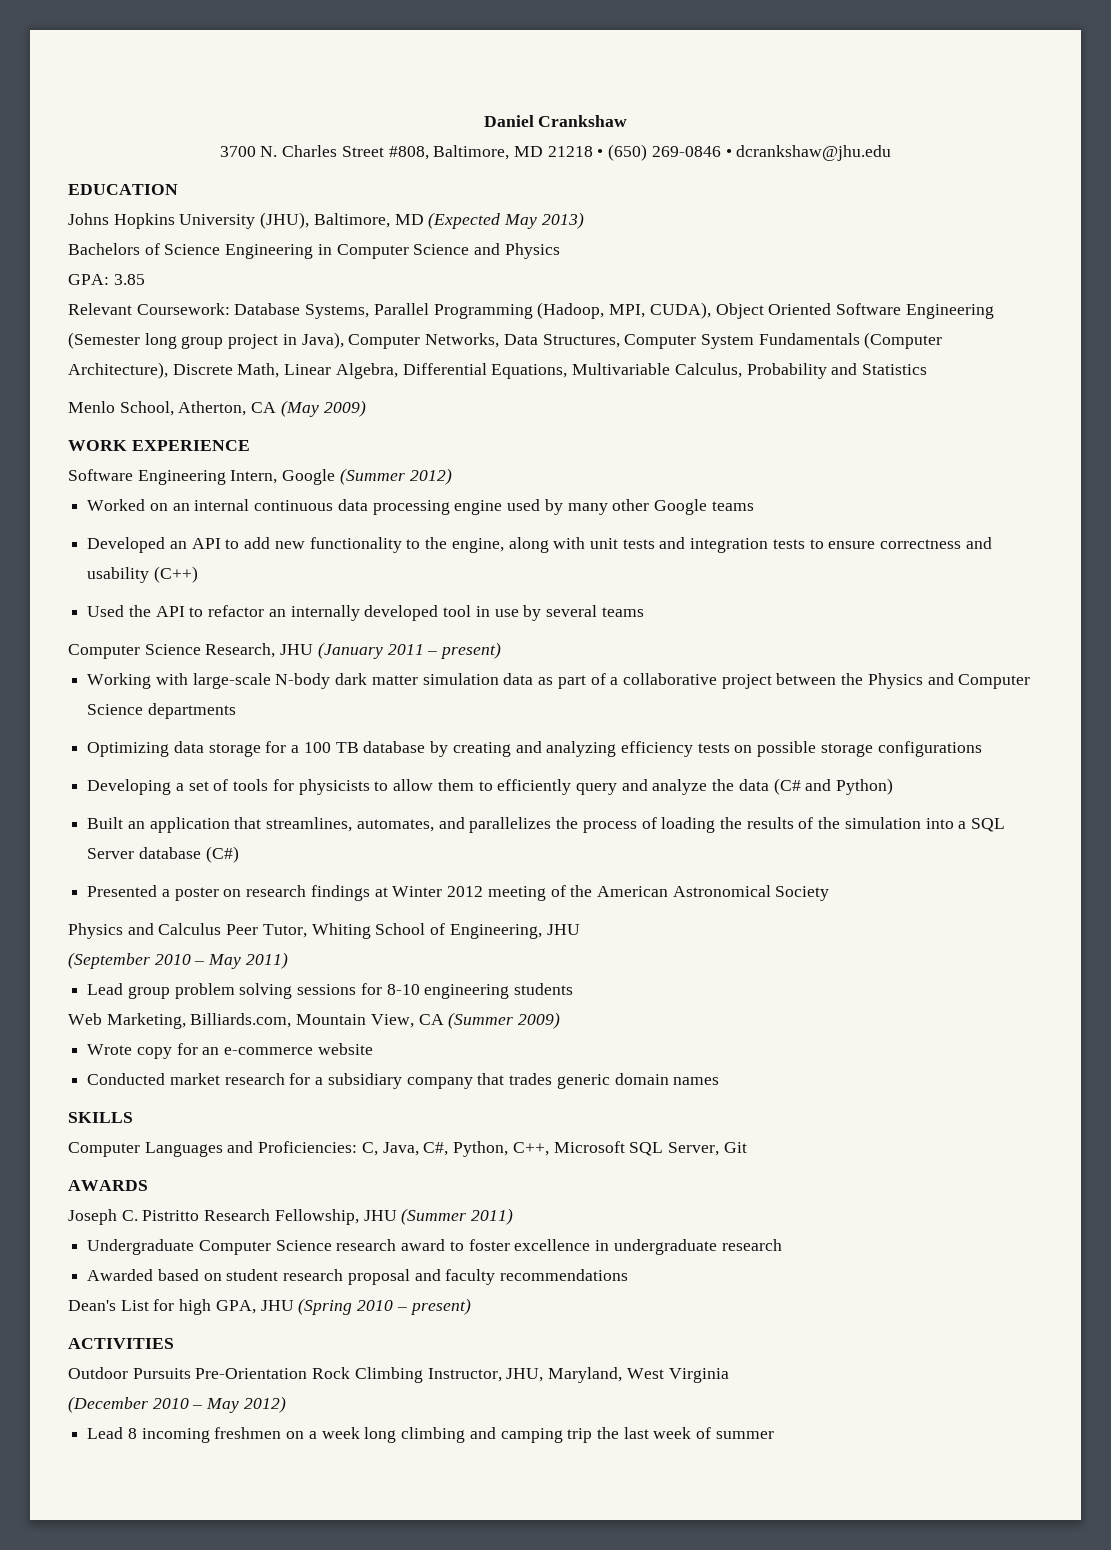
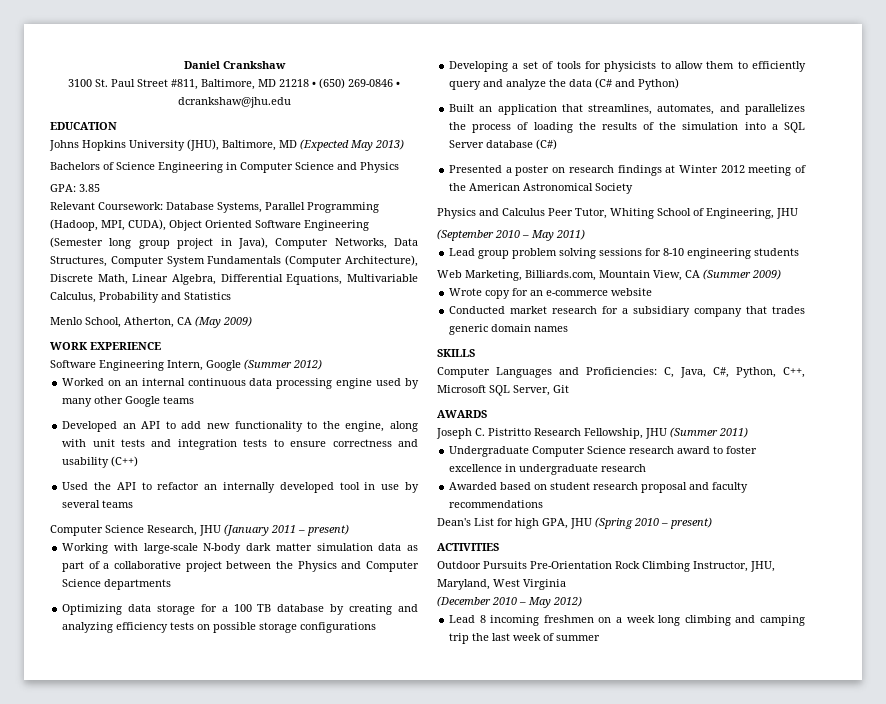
- 3700 N. Charles Street #808, Baltimore, MD 21218 • (650) 269-0846 • dcrankshaw@jhu.edu
+ 3100 St. Paul Street #811, Baltimore, MD 21218 • (650) 269-0846 • dcrankshaw@jhu.edu

